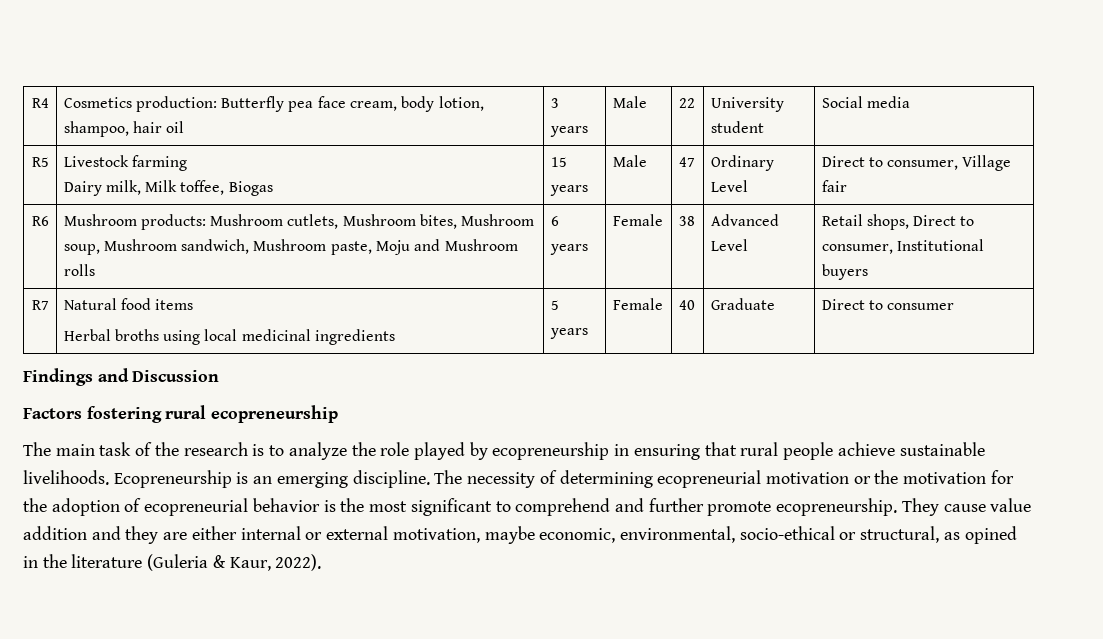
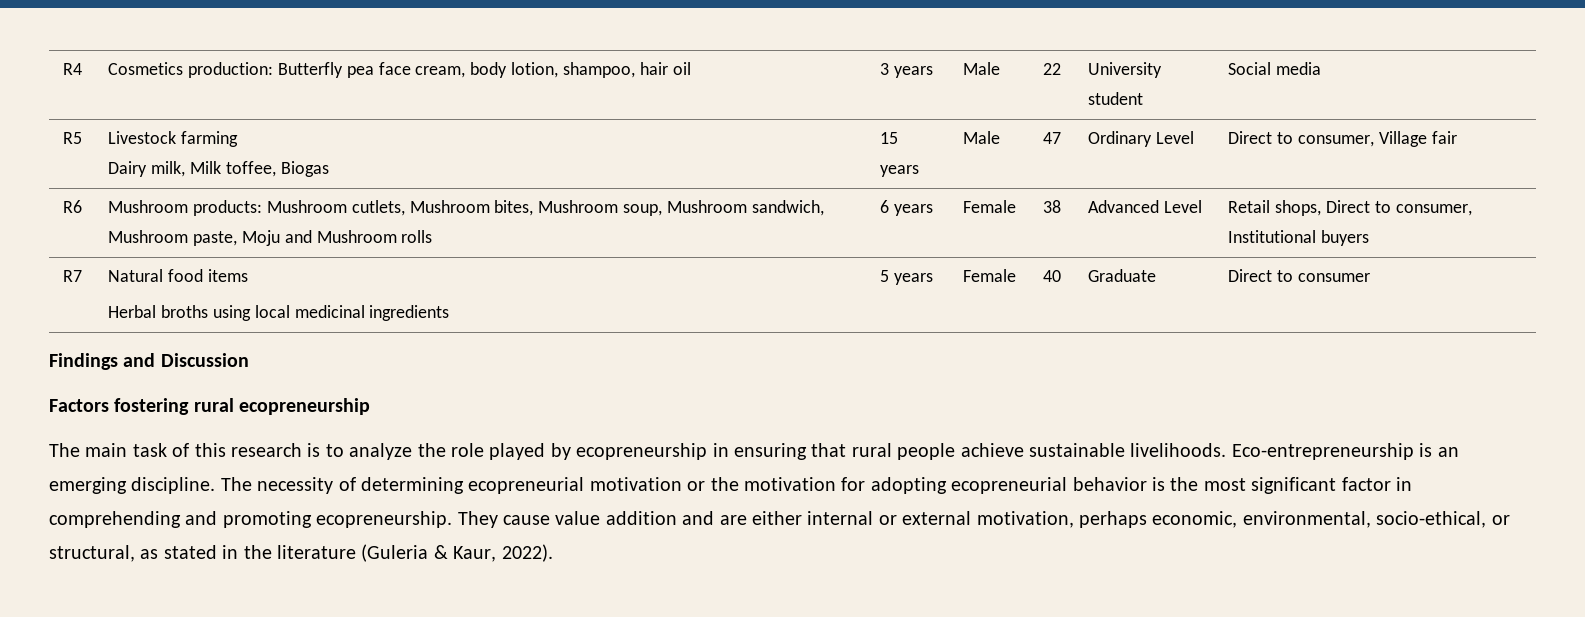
- The main task of the research is to analyze the role played by ecopreneurship in ensuring that rural people achieve sustainable livelihoods.
+ The main task of this research is to analyze the role played by ecopreneurship in ensuring that rural people achieve sustainable livelihoods.
- Ecopreneurship is an emerging discipline.
+ Eco-entrepreneurship is an emerging discipline.
- The necessity of determining ecopreneurial motivation or the motivation for the adoption of ecopreneurial behavior is the most significant to comprehend and further promote ecopreneurship.
+ The necessity of determining ecopreneurial motivation or the motivation for adopting ecopreneurial behavior is the most significant factor in comprehending and promoting ecopreneurship.
- They cause value addition and they are either internal or external motivation, maybe economic, environmental, socio-ethical or structural, as opined in the literature (Guleria & Kaur, 2022).
+ They cause value addition and are either internal or external motivation, perhaps economic, environmental, socio-ethical, or structural, as stated in the literature (Guleria & Kaur, 2022).

